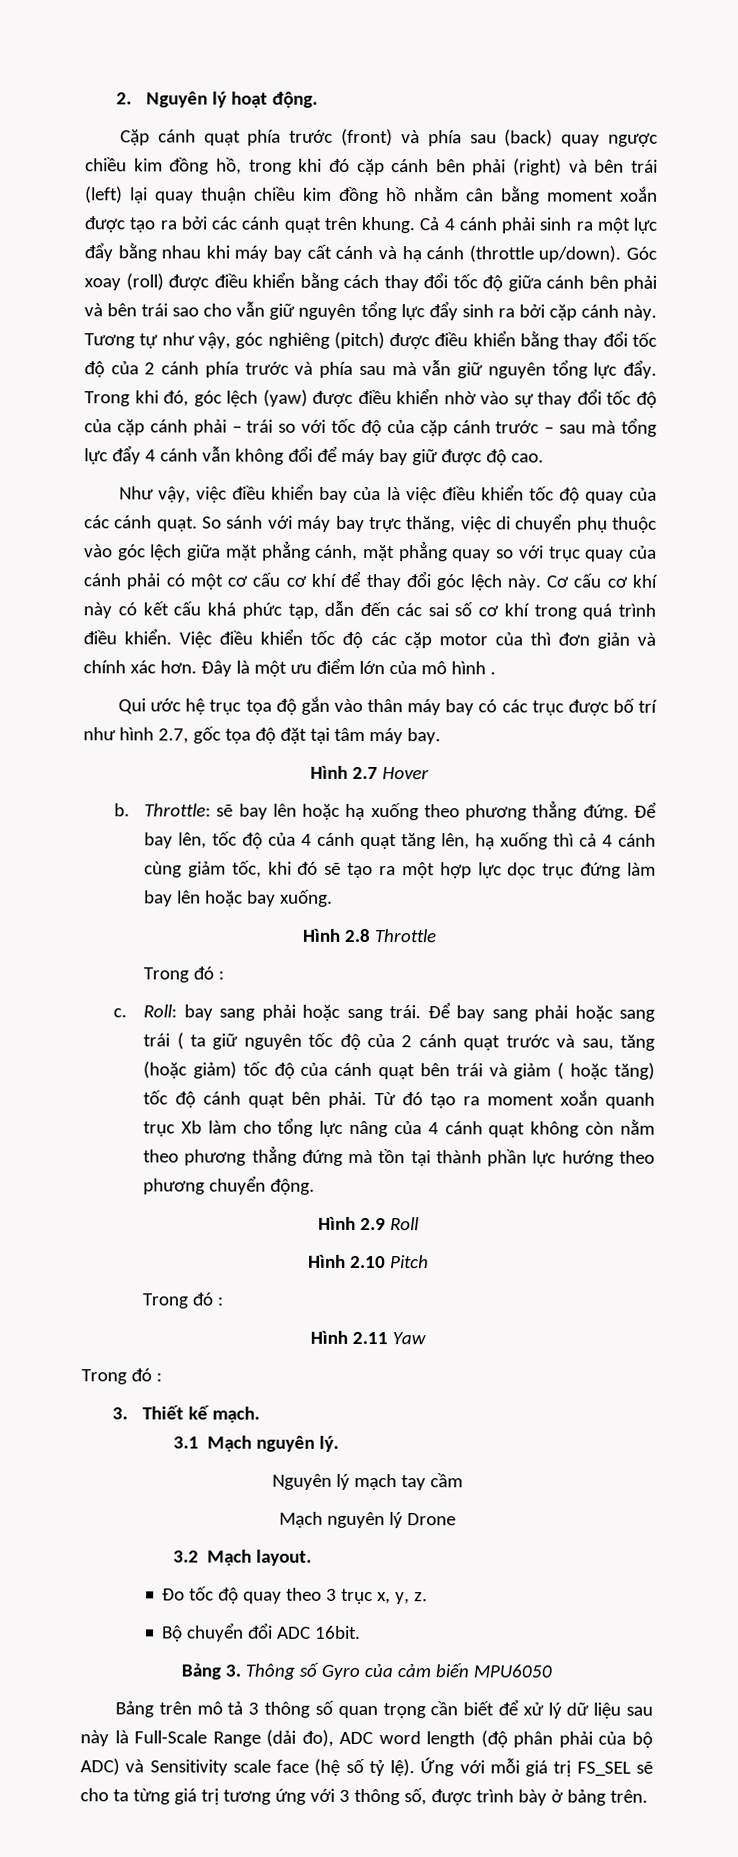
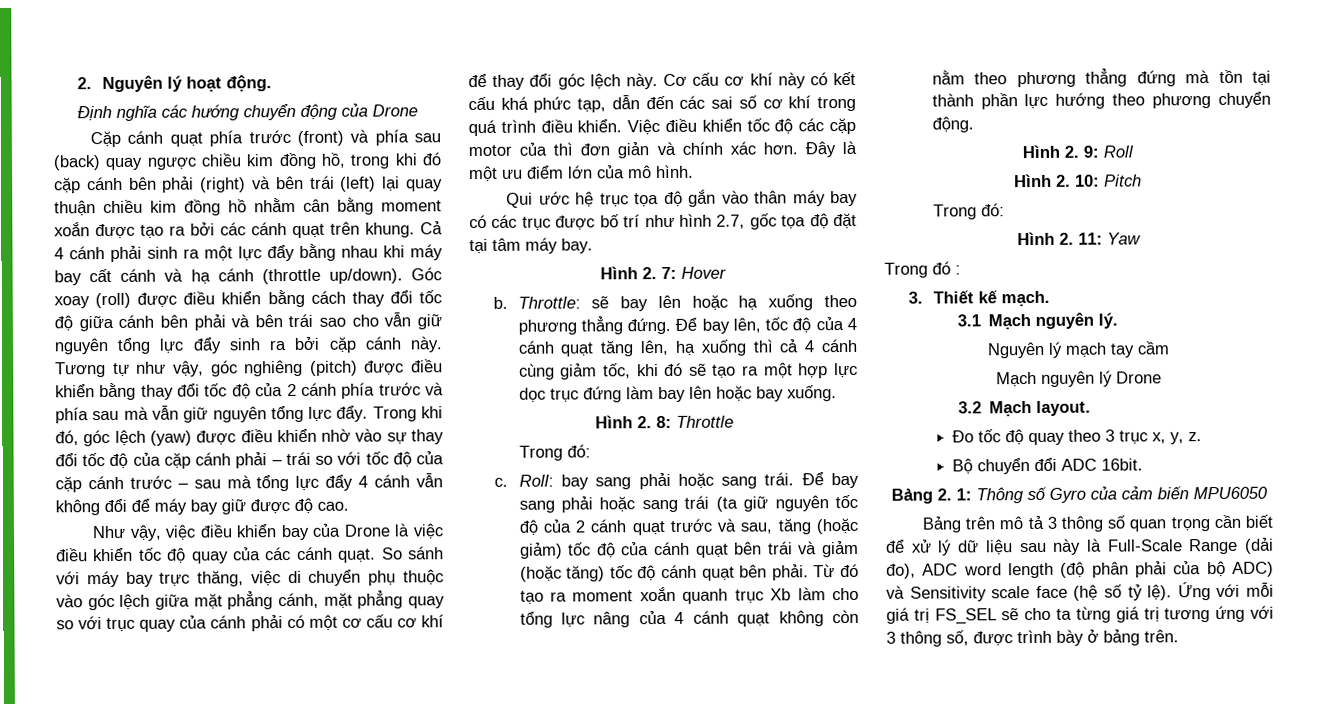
+ Định nghĩa các hướng chuyển động của Drone
- Như vậy, việc điều khiển bay của là việc điều khiển tốc độ quay của các cánh quạt.
+ Như vậy, việc điều khiển bay của Drone là việc điều khiển tốc độ quay của các cánh quạt.
- Đây là một ưu điểm lớn của mô hình .
+ Đây là một ưu điểm lớn của mô hình.
- Hình 2.7 Hover
+ Hình 2. 7: Hover
- Hình 2.8 Throttle
- Trong đó :
+ Hình 2. 8: Throttle
+ Trong đó:
- Để bay sang phải hoặc sang trái ( ta giữ nguyên tốc độ của 2 cánh quạt trước và sau, tăng (hoặc giảm) tốc độ của cánh quạt bên trái và giảm ( hoặc tăng) tốc độ cánh quạt bên phải.
+ Để bay sang phải hoặc sang trái (ta giữ nguyên tốc độ của 2 cánh quạt trước và sau, tăng (hoặc giảm) tốc độ của cánh quạt bên trái và giảm (hoặc tăng) tốc độ cánh quạt bên phải.
- Hình 2.9 Roll
+ Hình 2. 9: Roll
- Hình 2.10 Pitch
- Trong đó :
- Hình 2.11 Yaw
+ Hình 2. 10: Pitch
+ Trong đó:
+ Hình 2. 11: Yaw
- Bảng 3. Thông số Gyro của cảm biến MPU6050
+ Bảng 2. 1: Thông số Gyro của cảm biến MPU6050

